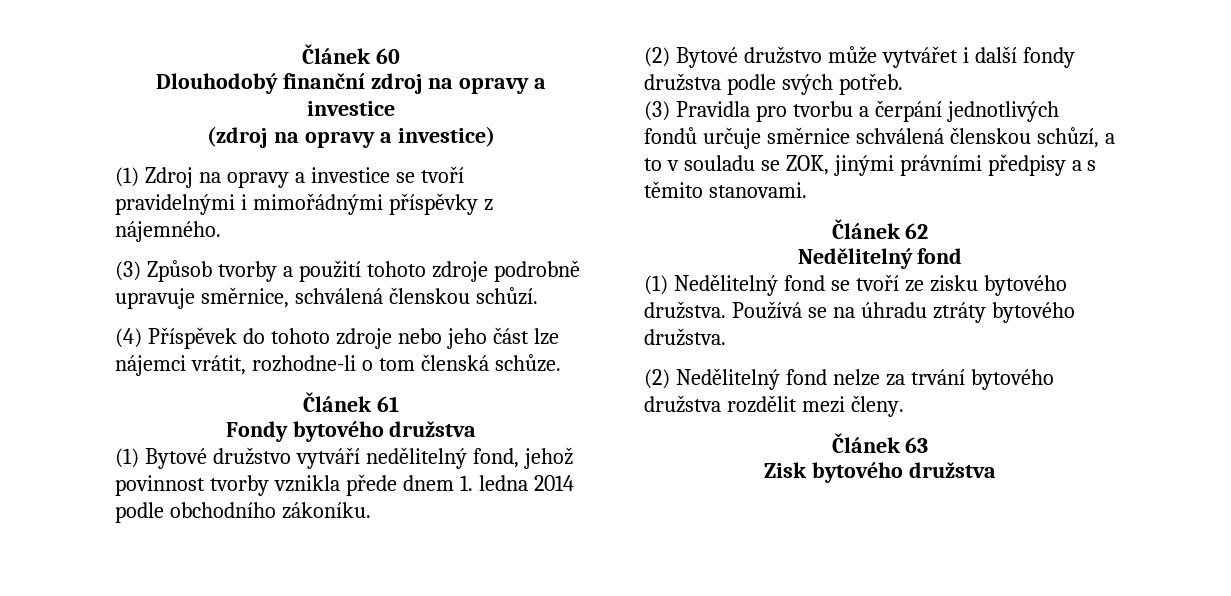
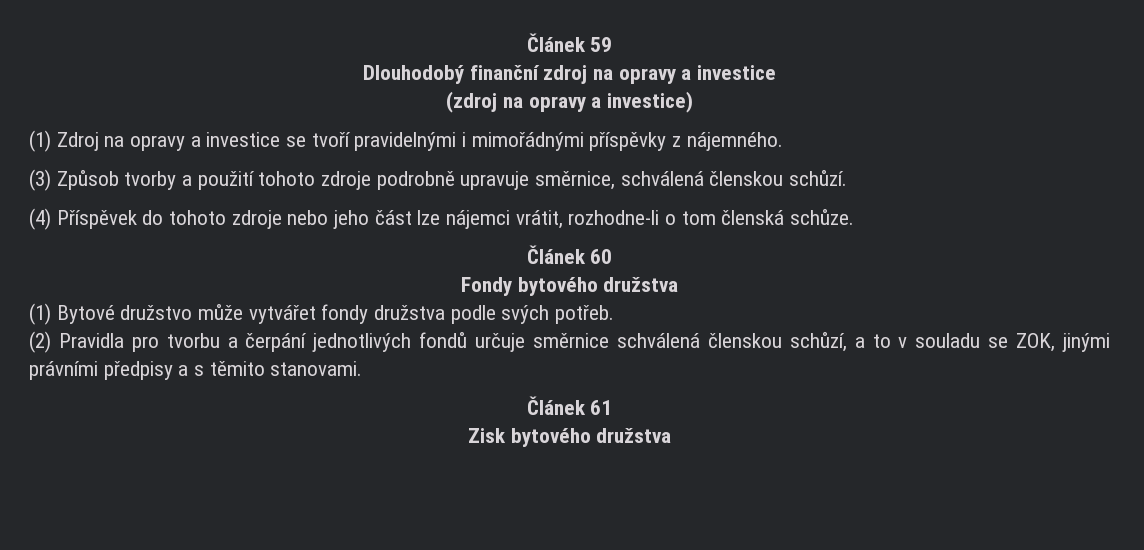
- Článek 60
+ Článek 59
- Článek 61
+ Článek 60
- (1) Bytové družstvo vytváří nedělitelný fond, jehož povinnost tvorby vznikla přede dnem 1. ledna 2014 podle obchodního zákoníku.
- (2) Bytové družstvo může vytvářet i další fondy družstva podle svých potřeb.
+ (1) Bytové družstvo může vytvářet fondy družstva podle svých potřeb.
- (3) Pravidla pro tvorbu a čerpání jednotlivých fondů určuje směrnice schválená členskou schůzí, a to v souladu se ZOK, jinými právními předpisy a s těmito stanovami.
+ (2) Pravidla pro tvorbu a čerpání jednotlivých fondů určuje směrnice schválená členskou schůzí, a to v souladu se ZOK, jinými právními předpisy a s těmito stanovami.
- Článek 62
- Nedělitelný fond
- (1) Nedělitelný fond se tvoří ze zisku bytového družstva. Používá se na úhradu ztráty bytového družstva.
- (2) Nedělitelný fond nelze za trvání bytového družstva rozdělit mezi členy.
- Článek 63
+ Článek 61

